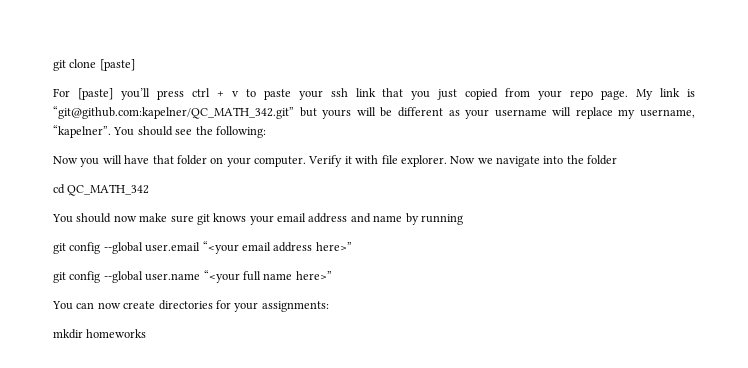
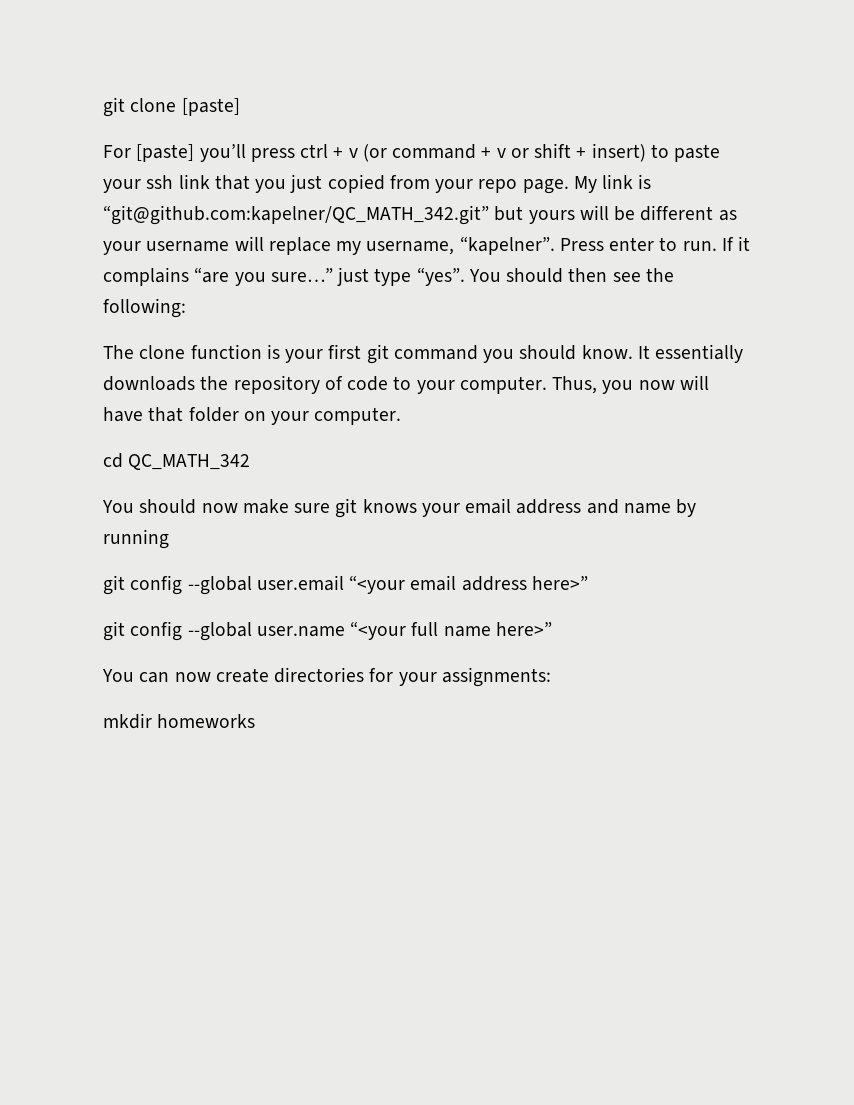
- For [paste] you’ll press ctrl + v to paste your ssh link that you just copied from your repo page.
+ For [paste] you’ll press ctrl + v (or command + v or shift + insert) to paste your ssh link that you just copied from your repo page.
- You should see the following:
+ Press enter to run. If it complains “are you sure…” just type “yes”. You should then see the following:
- Now you will have that folder on your computer. Verify it with file explorer. Now we navigate into the folder
+ The clone function is your first git command you should know. It essentially downloads the repository of code to your computer. Thus, you now will have that folder on your computer.

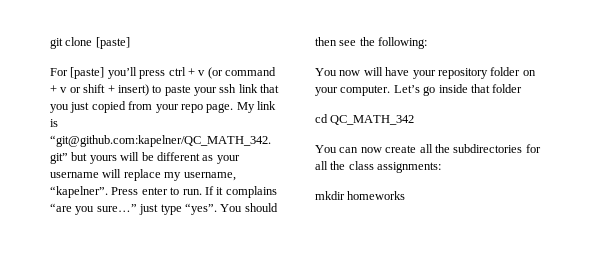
- The clone function is your first git command you should know. It essentially downloads the repository of code to your computer. Thus, you now will have that folder on your computer.
+ You now will have your repository folder on your computer. Let’s go inside that folder
  cd QC_MATH_342
- You should now make sure git knows your email address and name by running
- git config --global user.email “<your email address here>”
- git config --global user.name “<your full name here>”
- You can now create directories for your assignments:
+ You can now create all the subdirectories for all the class assignments:

